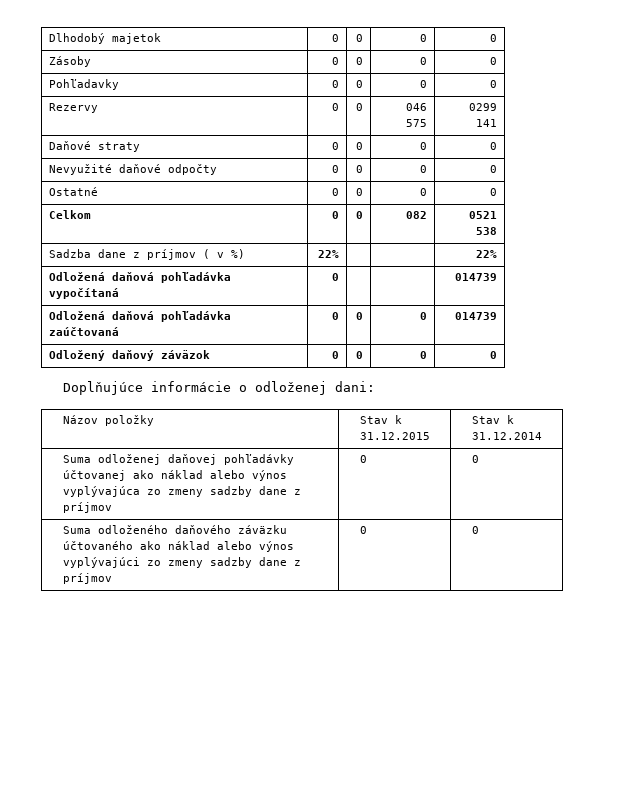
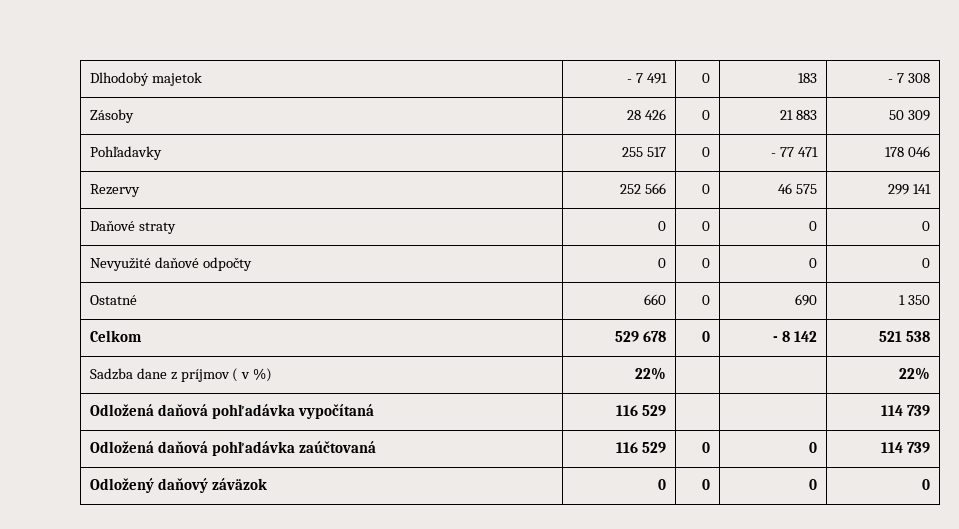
- Dlhodobý majetok | 0 | 0 | 0 | 0
+ Dlhodobý majetok | - 7 491 | 0 | 183 | - 7 308
- Zásoby | 0 | 0 | 0 | 0
+ Zásoby | 28 426 | 0 | 21 883 | 50 309
- Pohľadavky | 0 | 0 | 0 | 0
+ Pohľadavky | 255 517 | 0 | - 77 471 | 178 046
- Rezervy | 0 | 0 | 046 575 | 0299 141
+ Rezervy | 252 566 | 0 | 46 575 | 299 141
- Ostatné | 0 | 0 | 0 | 0
+ Ostatné | 660 | 0 | 690 | 1 350
- Celkom | 0 | 0 | 082 | 0521 538
+ Celkom | 529 678 | 0 | - 8 142 | 521 538
- Odložená daňová pohľadávka vypočítaná | 0 | | | 014739
+ Odložená daňová pohľadávka vypočítaná | 116 529 | | | 114 739
- Odložená daňová pohľadávka zaúčtovaná | 0 | 0 | 0 | 014739
+ Odložená daňová pohľadávka zaúčtovaná | 116 529 | 0 | 0 | 114 739
- Doplňujúce informácie o odloženej dani:
- Názov položky | Stav k 31.12.2015 | Stav k 31.12.2014
- Suma odloženej daňovej pohľadávky účtovanej ako náklad alebo výnos vyplývajúca zo zmeny sadzby dane z príjmov | 0 | 0
- Suma odloženého daňového záväzku účtovaného ako náklad alebo výnos vyplývajúci zo zmeny sadzby dane z príjmov | 0 | 0

